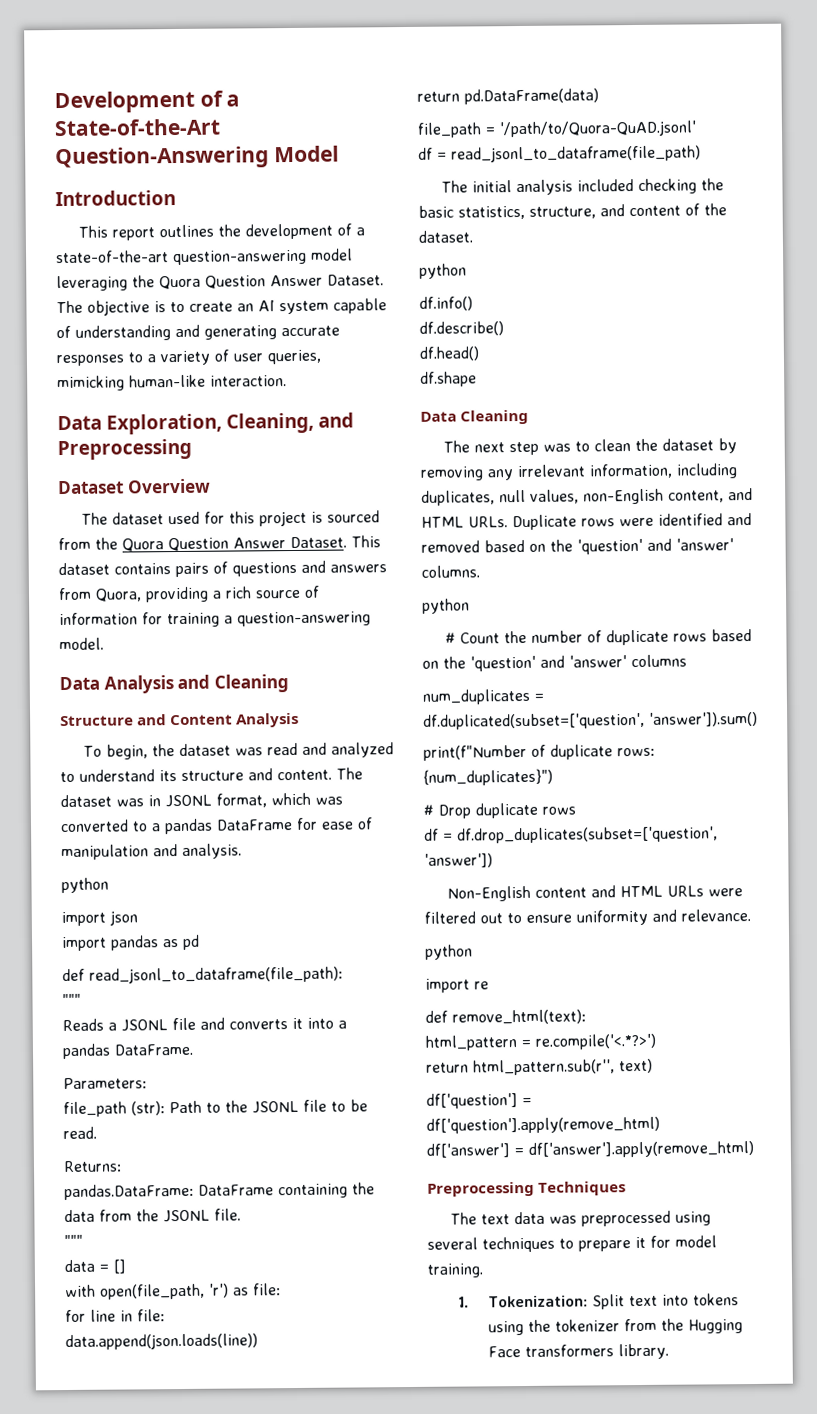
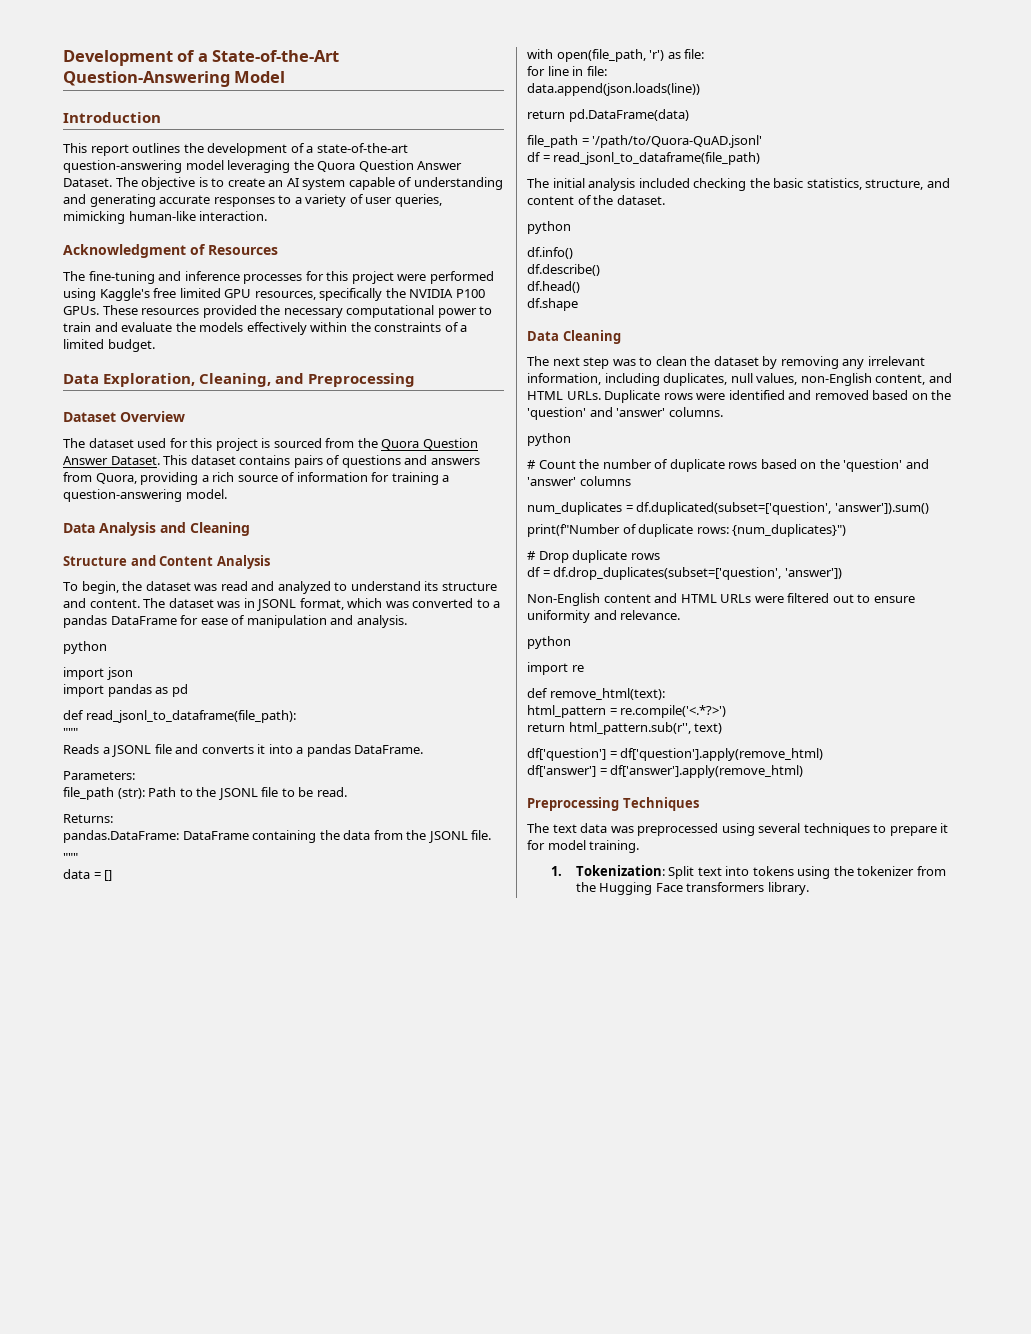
+ Acknowledgment of Resources
+ The fine-tuning and inference processes for this project were performed using Kaggle's free limited GPU resources, specifically the NVIDIA P100 GPUs. These resources provided the necessary computational power to train and evaluate the models effectively within the constraints of a limited budget.

